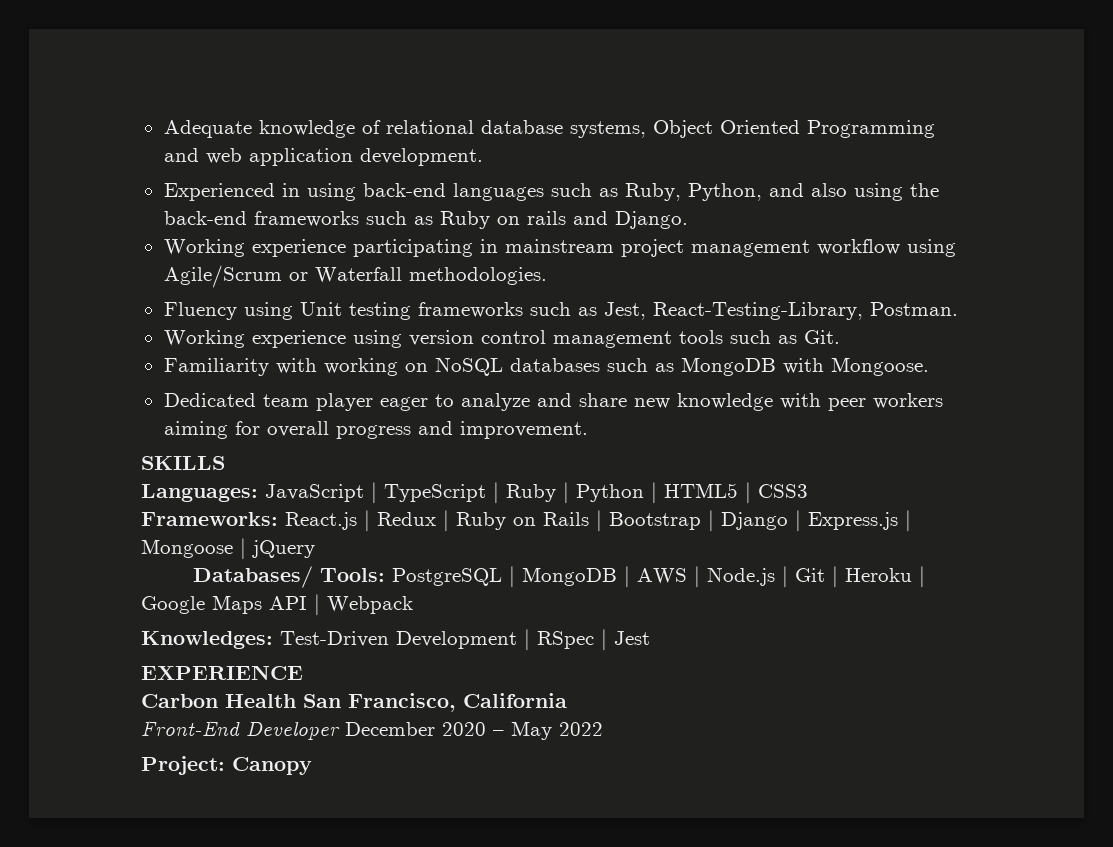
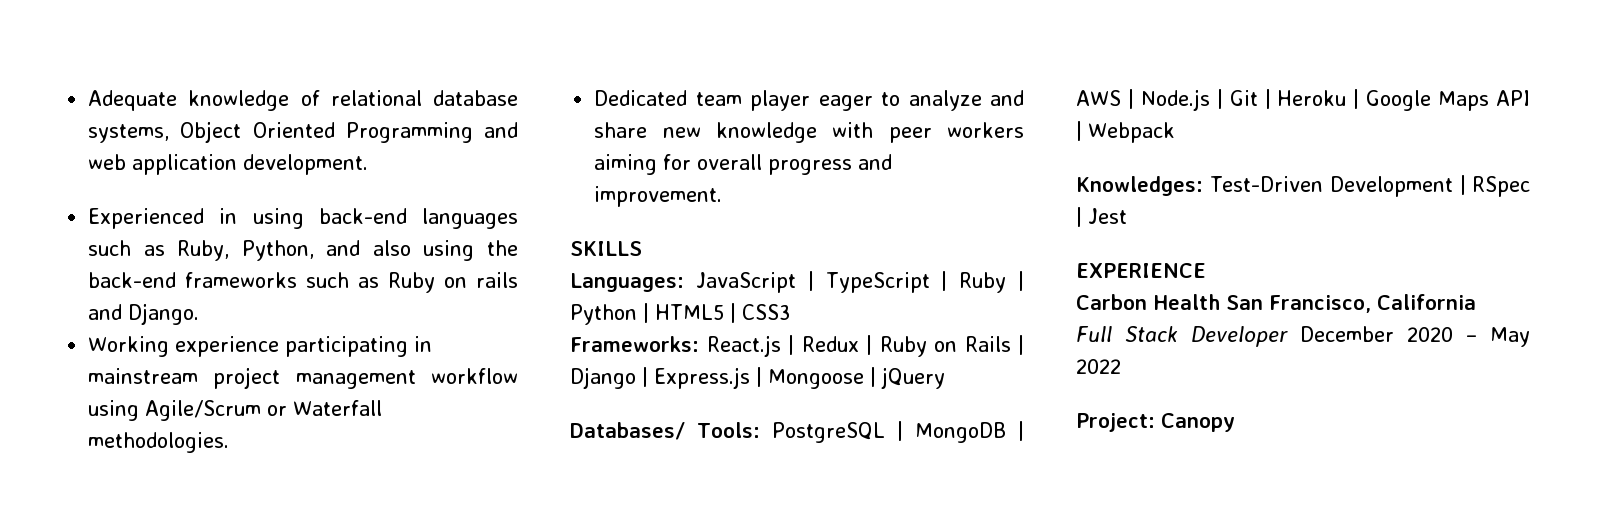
- Fluency using Unit testing frameworks such as Jest, React-Testing-Library, Postman.
- Working experience using version control management tools such as Git.
- Familiarity with working on NoSQL databases such as MongoDB with Mongoose.
- Frameworks: React.js | Redux | Ruby on Rails | Bootstrap | Django | Express.js | Mongoose | jQuery
+ Frameworks: React.js | Redux | Ruby on Rails | Django | Express.js | Mongoose | jQuery
- Front-End Developer December 2020 – May 2022
+ Full Stack Developer December 2020 – May 2022

